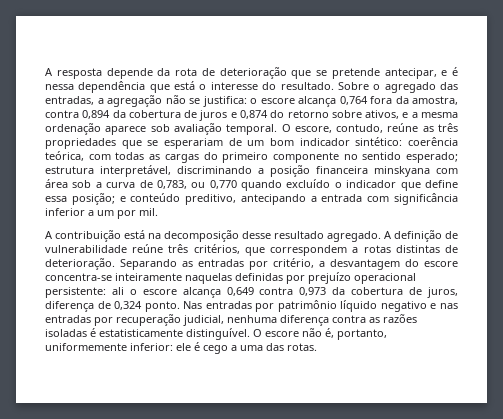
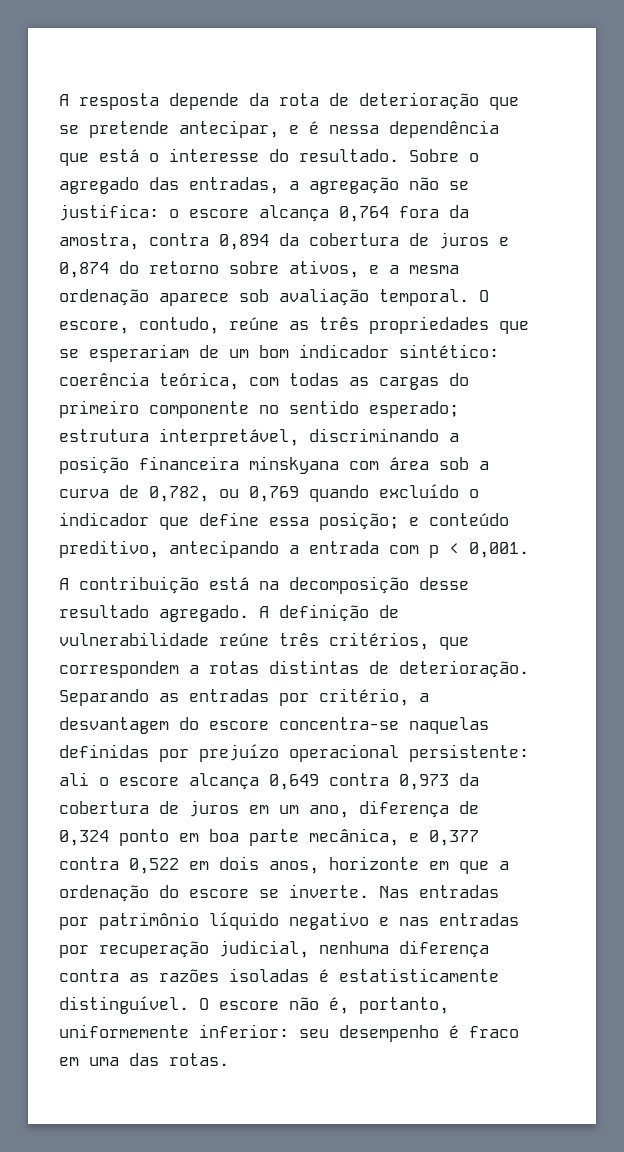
- O escore, contudo, reúne as três propriedades que se esperariam de um bom indicador sintético: coerência teórica, com todas as cargas do primeiro componente no sentido esperado; estrutura interpretável, discriminando a posição financeira minskyana com área sob a curva de 0,783, ou 0,770 quando excluído o indicador que define essa posição; e conteúdo preditivo, antecipando a entrada com significância inferior a um por mil.
+ O escore, contudo, reúne as três propriedades que se esperariam de um bom indicador sintético: coerência teórica, com todas as cargas do primeiro componente no sentido esperado; estrutura interpretável, discriminando a posição financeira minskyana com área sob a curva de 0,782, ou 0,769 quando excluído o indicador que define essa posição; e conteúdo preditivo, antecipando a entrada com p < 0,001.
- Separando as entradas por critério, a desvantagem do escore concentra-se inteiramente naquelas definidas por prejuízo operacional persistente: ali o escore alcança 0,649 contra 0,973 da cobertura de juros, diferença de 0,324 ponto.
+ Separando as entradas por critério, a desvantagem do escore concentra-se naquelas definidas por prejuízo operacional persistente: ali o escore alcança 0,649 contra 0,973 da cobertura de juros em um ano, diferença de 0,324 ponto em boa parte mecânica, e 0,377 contra 0,522 em dois anos, horizonte em que a ordenação do escore se inverte.
- O escore não é, portanto, uniformemente inferior: ele é cego a uma das rotas.
+ O escore não é, portanto, uniformemente inferior: seu desempenho é fraco em uma das rotas.

